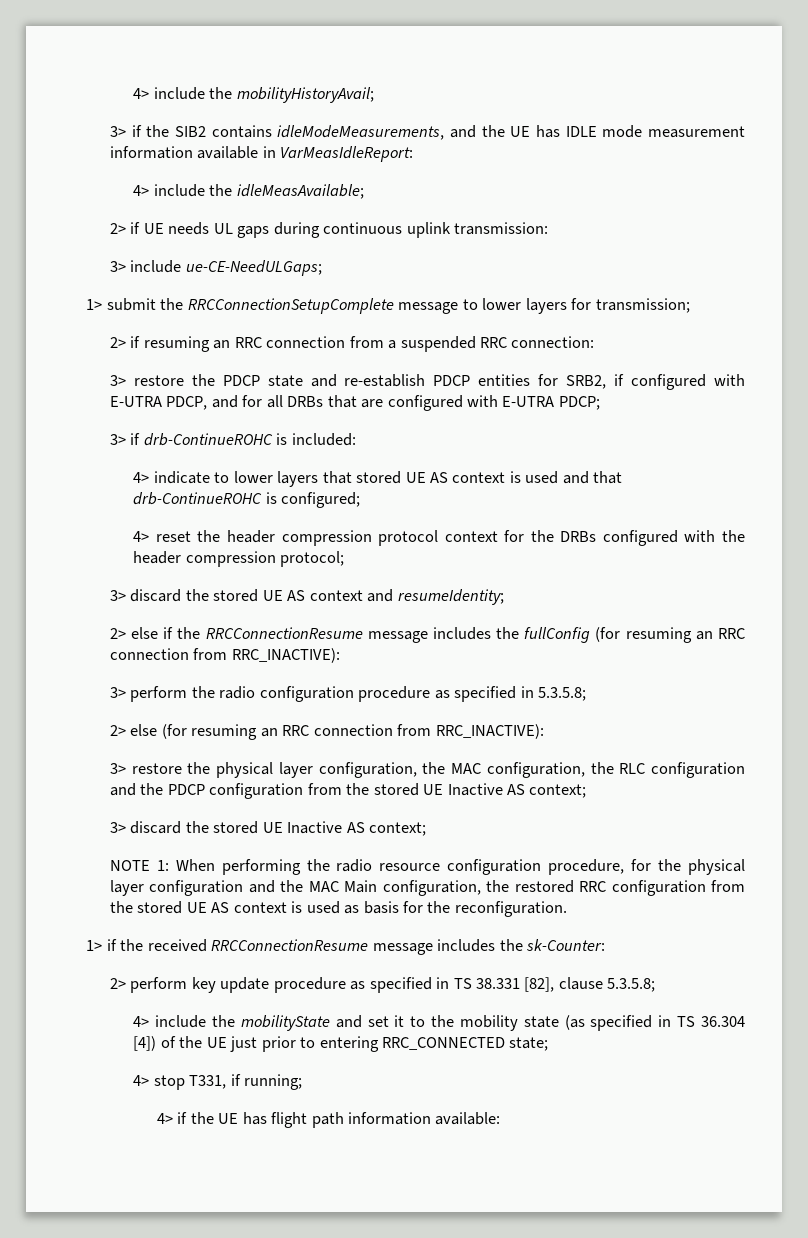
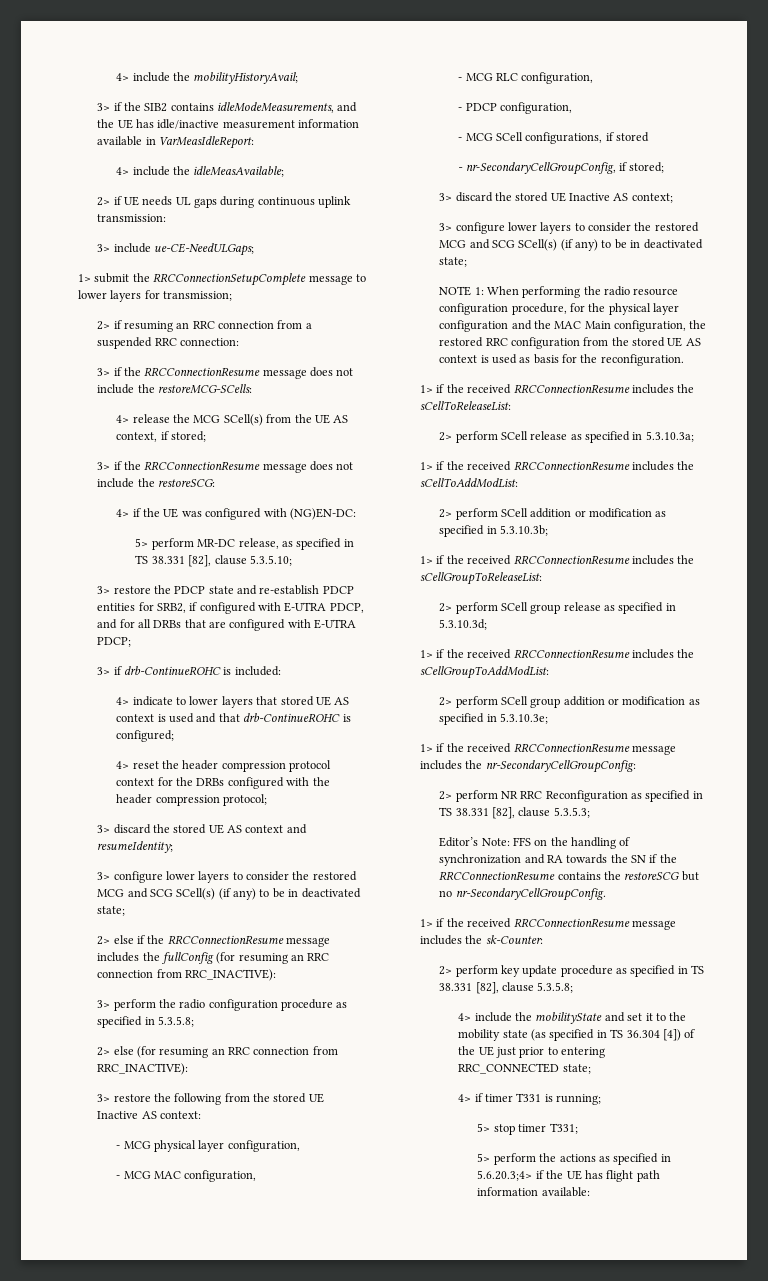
- 3> if the SIB2 contains idleModeMeasurements, and the UE has IDLE mode measurement information available in VarMeasIdleReport:
+ 3> if the SIB2 contains idleModeMeasurements, and the UE has idle/inactive measurement information available in VarMeasIdleReport:
+ 3> if the RRCConnectionResume message does not include the restoreMCG-SCells:
+ 4> release the MCG SCell(s) from the UE AS context, if stored;
+ 3> if the RRCConnectionResume message does not include the restoreSCG:
+ 4> if the UE was configured with (NG)EN-DC:
+ 5> perform MR-DC release, as specified in TS 38.331 [82], clause 5.3.5.10;
  3> discard the stored UE AS context and resumeIdentity;
+ 3> configure lower layers to consider the restored MCG and SCG SCell(s) (if any) to be in deactivated state;
- 3> restore the physical layer configuration, the MAC configuration, the RLC configuration and the PDCP configuration from the stored UE Inactive AS context;
+ 3> restore the following from the stored UE Inactive AS context:
+ - MCG physical layer configuration,
+ - MCG MAC configuration,
+ - MCG RLC configuration,
+ - PDCP configuration,
+ - MCG SCell configurations, if stored
+ - nr-SecondaryCellGroupConfig, if stored;
  3> discard the stored UE Inactive AS context;
+ 3> configure lower layers to consider the restored MCG and SCG SCell(s) (if any) to be in deactivated state;
+ 1> if the received RRCConnectionResume includes the sCellToReleaseList:
+ 2> perform SCell release as specified in 5.3.10.3a;
+ 1> if the received RRCConnectionResume includes the sCellToAddModList:
+ 2> perform SCell addition or modification as specified in 5.3.10.3b;
+ 1> if the received RRCConnectionResume includes the sCellGroupToReleaseList:
+ 2> perform SCell group release as specified in 5.3.10.3d;
+ 1> if the received RRCConnectionResume includes the sCellGroupToAddModList:
+ 2> perform SCell group addition or modification as specified in 5.3.10.3e;
+ 1> if the received RRCConnectionResume message includes the nr-SecondaryCellGroupConfig:
+ 2> perform NR RRC Reconfiguration as specified in TS 38.331 [82], clause 5.3.5.3;
+ Editor’s Note: FFS on the handling of synchronization and RA towards the SN if the RRCConnectionResume contains the restoreSCG but no nr-SecondaryCellGroupConfig.
- 4> stop T331, if running;
- 4> if the UE has flight path information available:
+ 4> if timer T331 is running;
+ 5> stop timer T331;
+ 5> perform the actions as specified in 5.6.20.3;4> if the UE has flight path information available:

